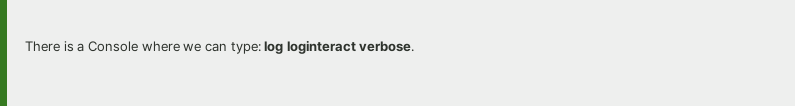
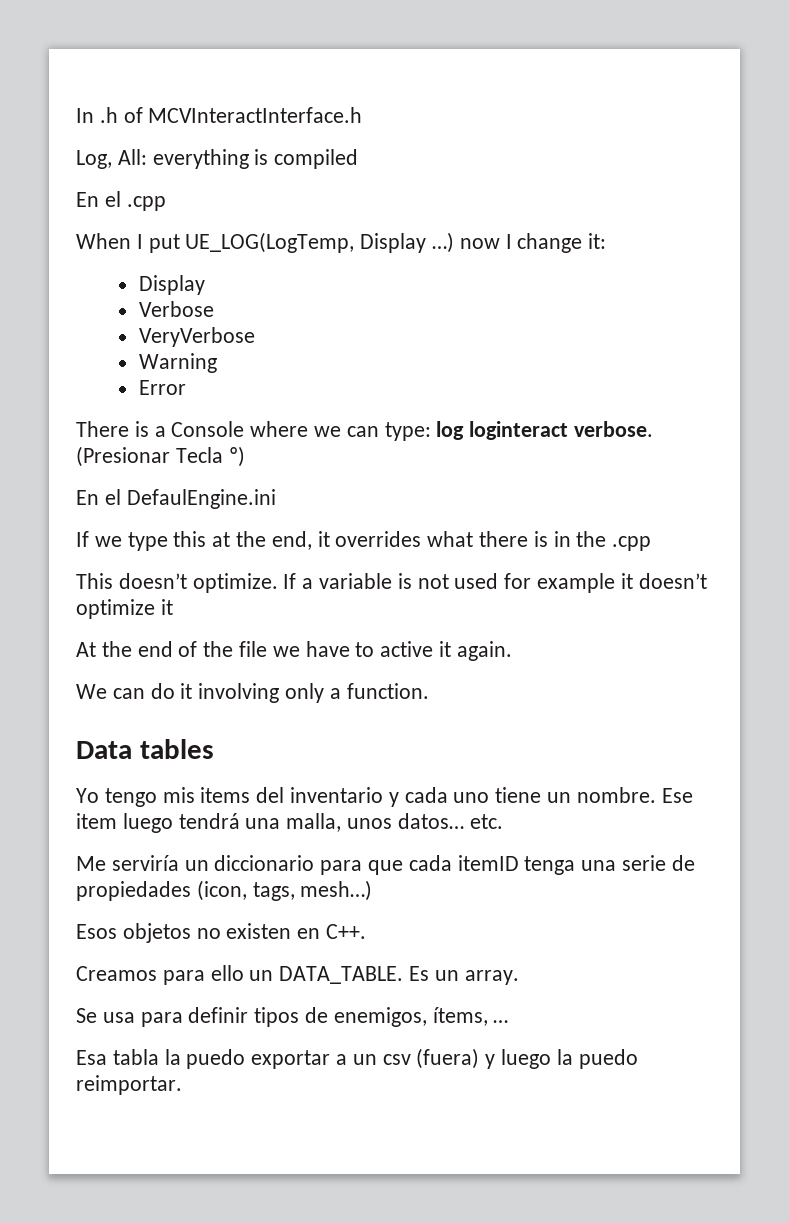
+ In .h of MCVInteractInterface.h
+ Log, All: everything is compiled
+ En el .cpp
+ When I put UE_LOG(LogTemp, Display …) now I change it:
+ Display
+ Verbose
+ VeryVerbose
+ Warning
+ Error
+ (Presionar Tecla º)
+ En el DefaulEngine.ini
+ If we type this at the end, it overrides what there is in the .cpp
+ This doesn’t optimize. If a variable is not used for example it doesn’t optimize it
+ At the end of the file we have to active it again.
+ We can do it involving only a function.
+ Data tables
+ Yo tengo mis items del inventario y cada uno tiene un nombre. Ese item luego tendrá una malla, unos datos… etc.
+ Me serviría un diccionario para que cada itemID tenga una serie de propiedades (icon, tags, mesh…)
+ Esos objetos no existen en C++.
+ Creamos para ello un DATA_TABLE. Es un array.
+ Se usa para definir tipos de enemigos, ítems, …
+ Esa tabla la puedo exportar a un csv (fuera) y luego la puedo reimportar.

